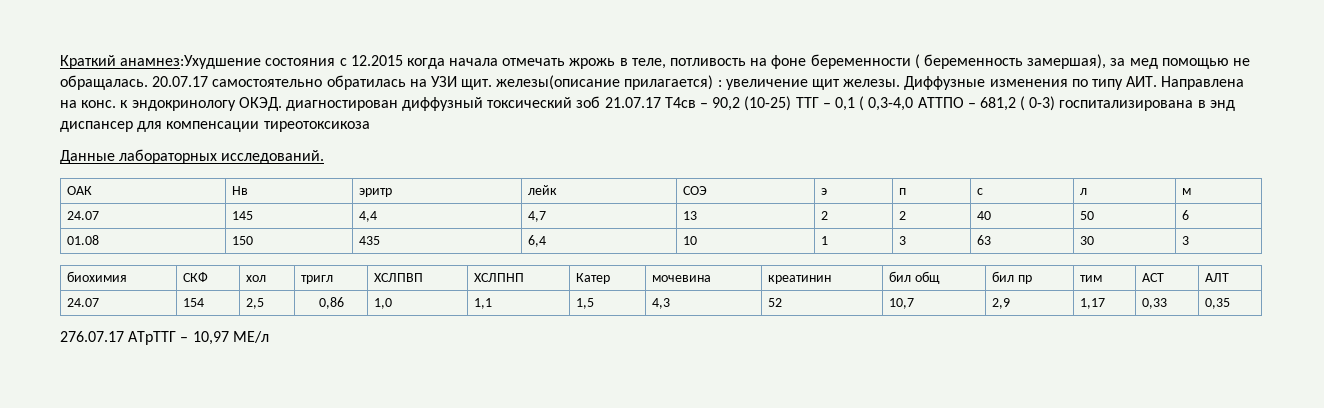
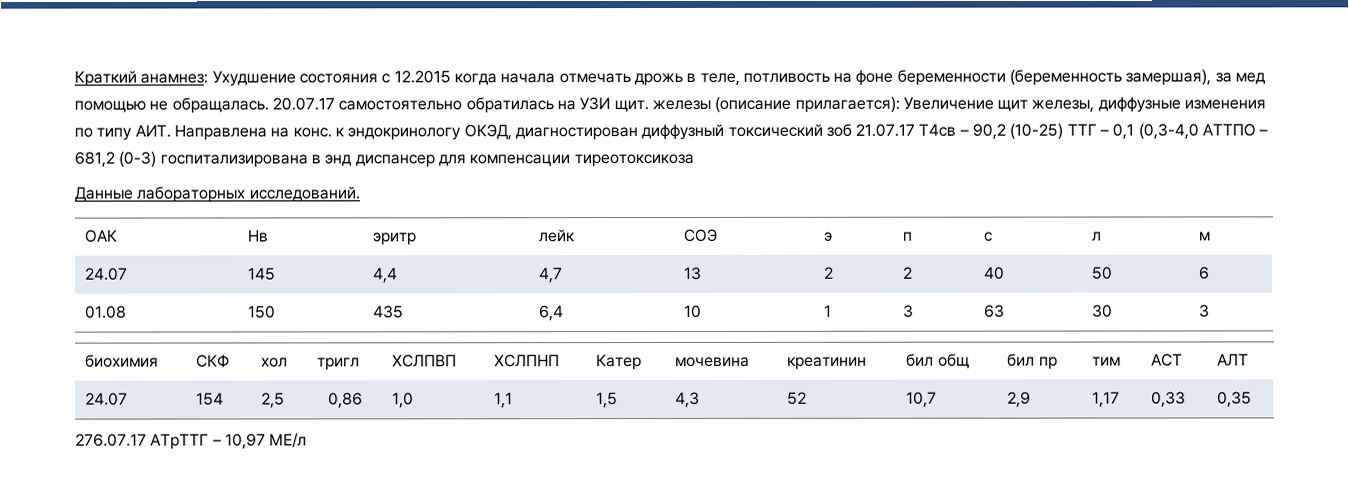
- Краткий анамнез:Ухудшение состояния с 12.2015 когда начала отмечать жрожь в теле, потливость на фоне беременности ( беременность замершая), за мед помощью не обращалась.
+ Краткий анамнез: Ухудшение состояния с 12.2015 когда начала отмечать дрожь в теле, потливость на фоне беременности (беременность замершая), за мед помощью не обращалась.
- 20.07.17 самостоятельно обратилась на УЗИ щит. железы(описание прилагается) : увеличение щит железы. Диффузные изменения по типу АИТ. Направлена на конс. к эндокринологу ОКЭД. диагностирован диффузный токсический зоб 21.07.17 Т4св – 90,2 (10-25) ТТГ – 0,1 ( 0,3-4,0 АТТПО – 681,2 ( 0-3) госпитализирована в энд диспансер для компенсации тиреотоксикоза
+ 20.07.17 самостоятельно обратилась на УЗИ щит. железы (описание прилагается): Увеличение щит железы, диффузные изменения по типу АИТ. Направлена на конс. к эндокринологу ОКЭД, диагностирован диффузный токсический зоб 21.07.17 Т4св – 90,2 (10-25) ТТГ – 0,1 (0,3-4,0 АТТПО – 681,2 (0-3) госпитализирована в энд диспансер для компенсации тиреотоксикоза

